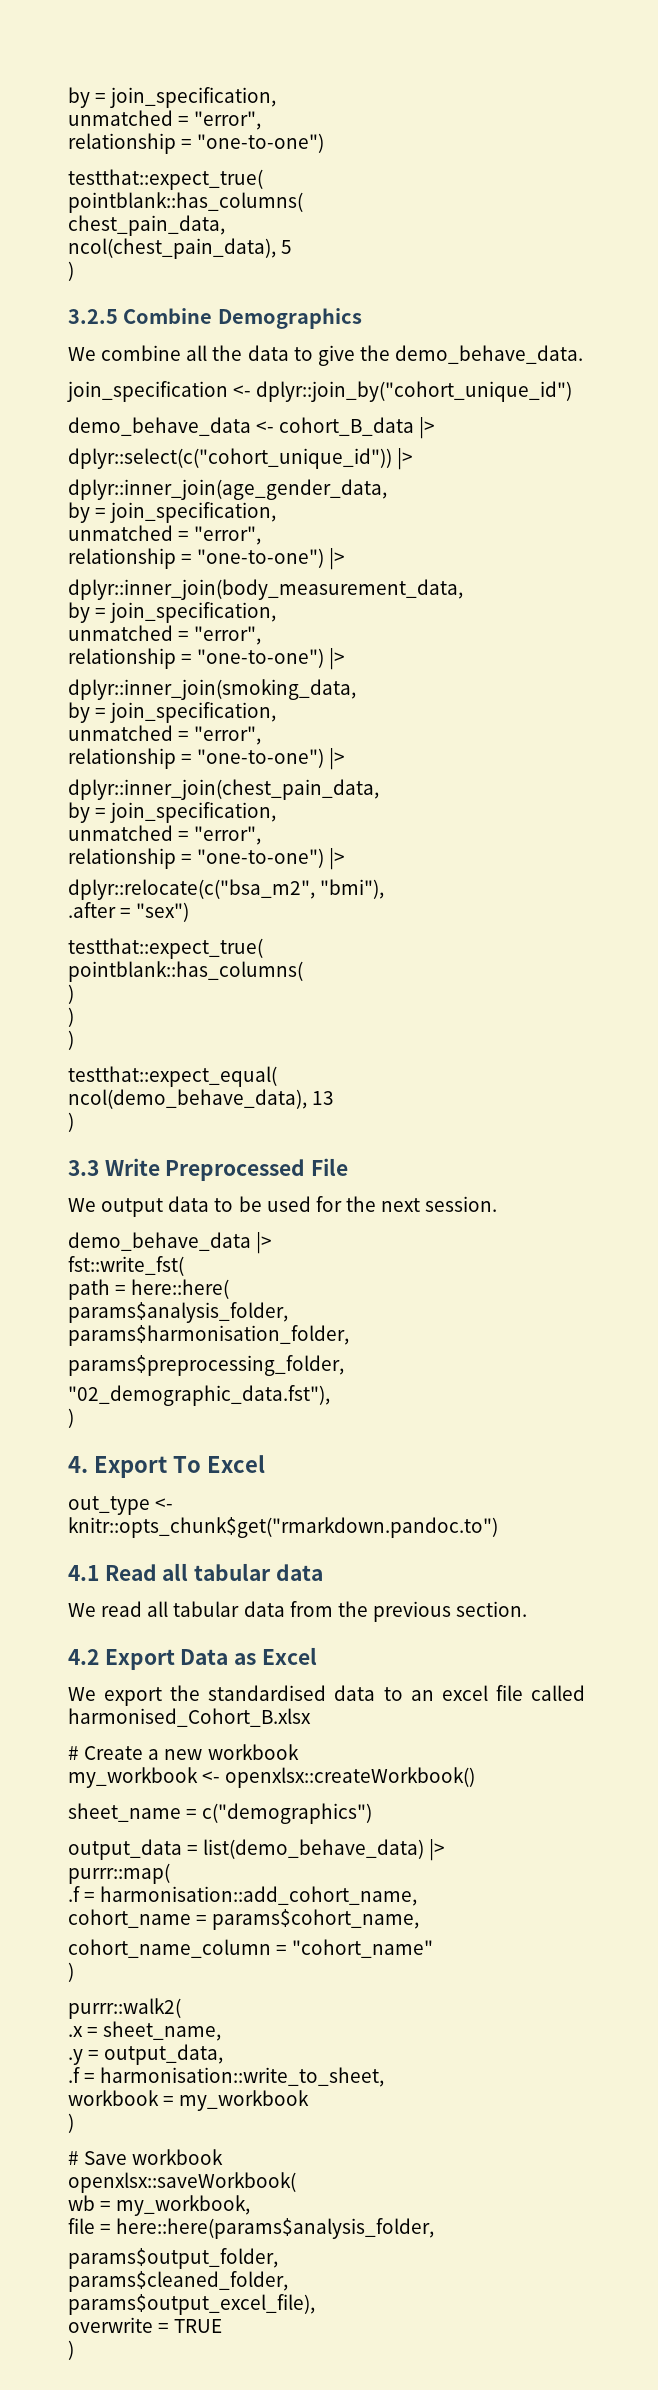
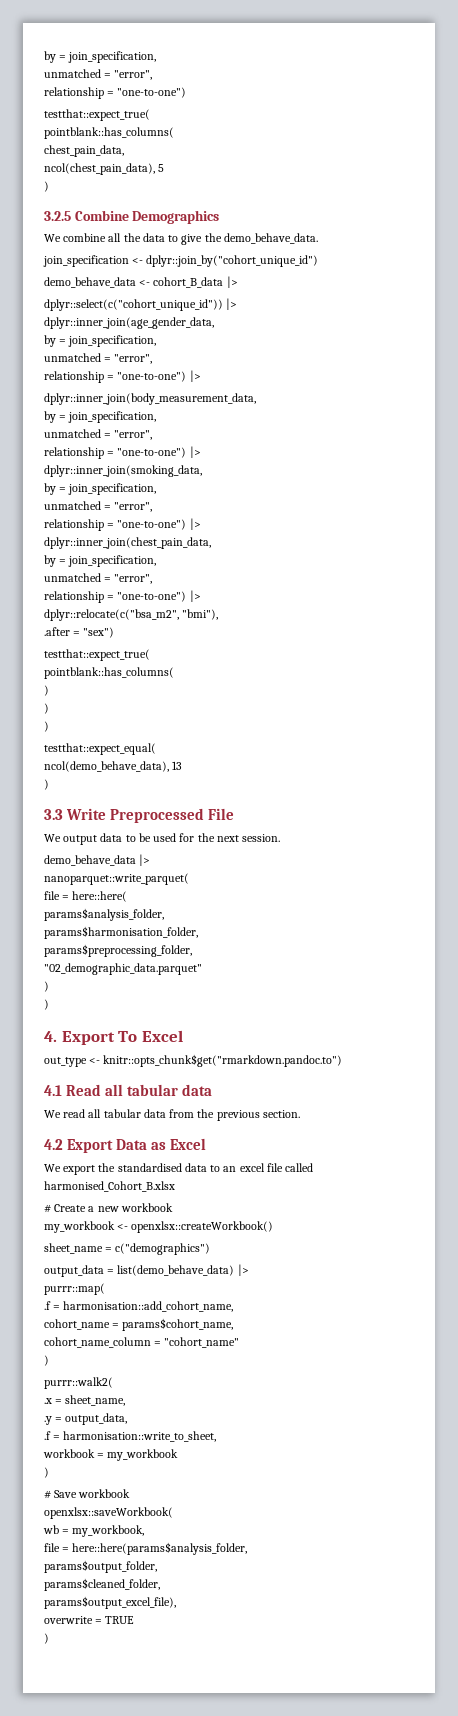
- fst::write_fst(
- path = here::here(
+ nanoparquet::write_parquet(
+ file = here::here(
- "02_demographic_data.fst"),
+ "02_demographic_data.parquet"
+ )

